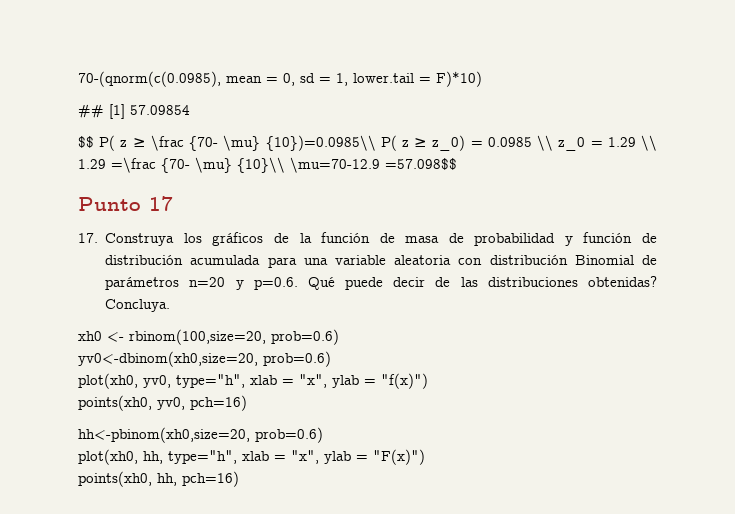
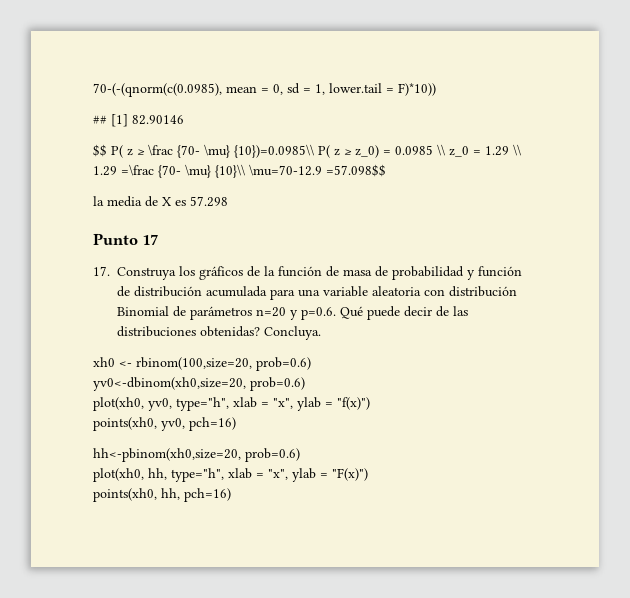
- 70-(qnorm(c(0.0985), mean = 0, sd = 1, lower.tail = F)*10)
+ 70-(-(qnorm(c(0.0985), mean = 0, sd = 1, lower.tail = F)*10))
- ## [1] 57.09854
+ ## [1] 82.90146
+ la media de X es 57.298

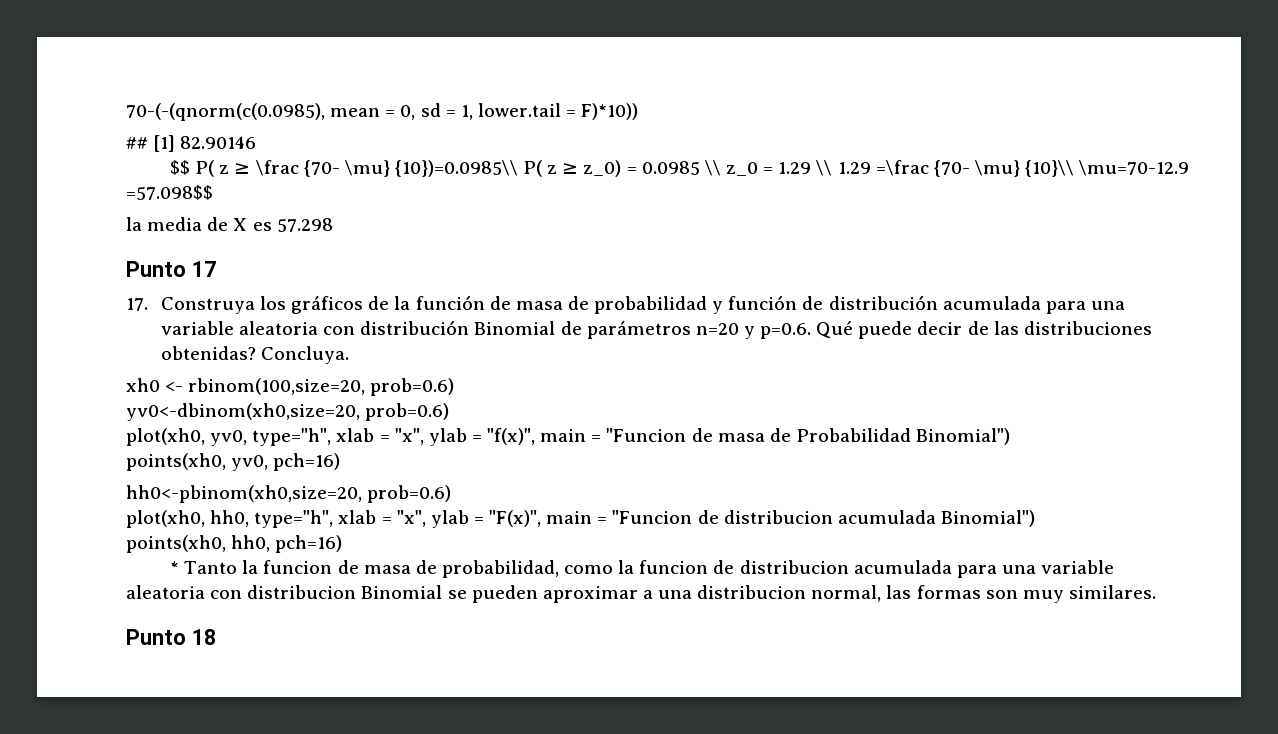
- plot(xh0, yv0, type="h", xlab = "x", ylab = "f(x)")
+ plot(xh0, yv0, type="h", xlab = "x", ylab = "f(x)", main = "Funcion de masa de Probabilidad Binomial")
- hh<-pbinom(xh0,size=20, prob=0.6)
- plot(xh0, hh, type="h", xlab = "x", ylab = "F(x)")
- points(xh0, hh, pch=16)
+ hh0<-pbinom(xh0,size=20, prob=0.6)
+ plot(xh0, hh0, type="h", xlab = "x", ylab = "F(x)", main = "Funcion de distribucion acumulada Binomial")
+ points(xh0, hh0, pch=16)
+ * Tanto la funcion de masa de probabilidad, como la funcion de distribucion acumulada para una variable aleatoria con distribucion Binomial se pueden aproximar a una distribucion normal, las formas son muy similares.
+ Punto 18

